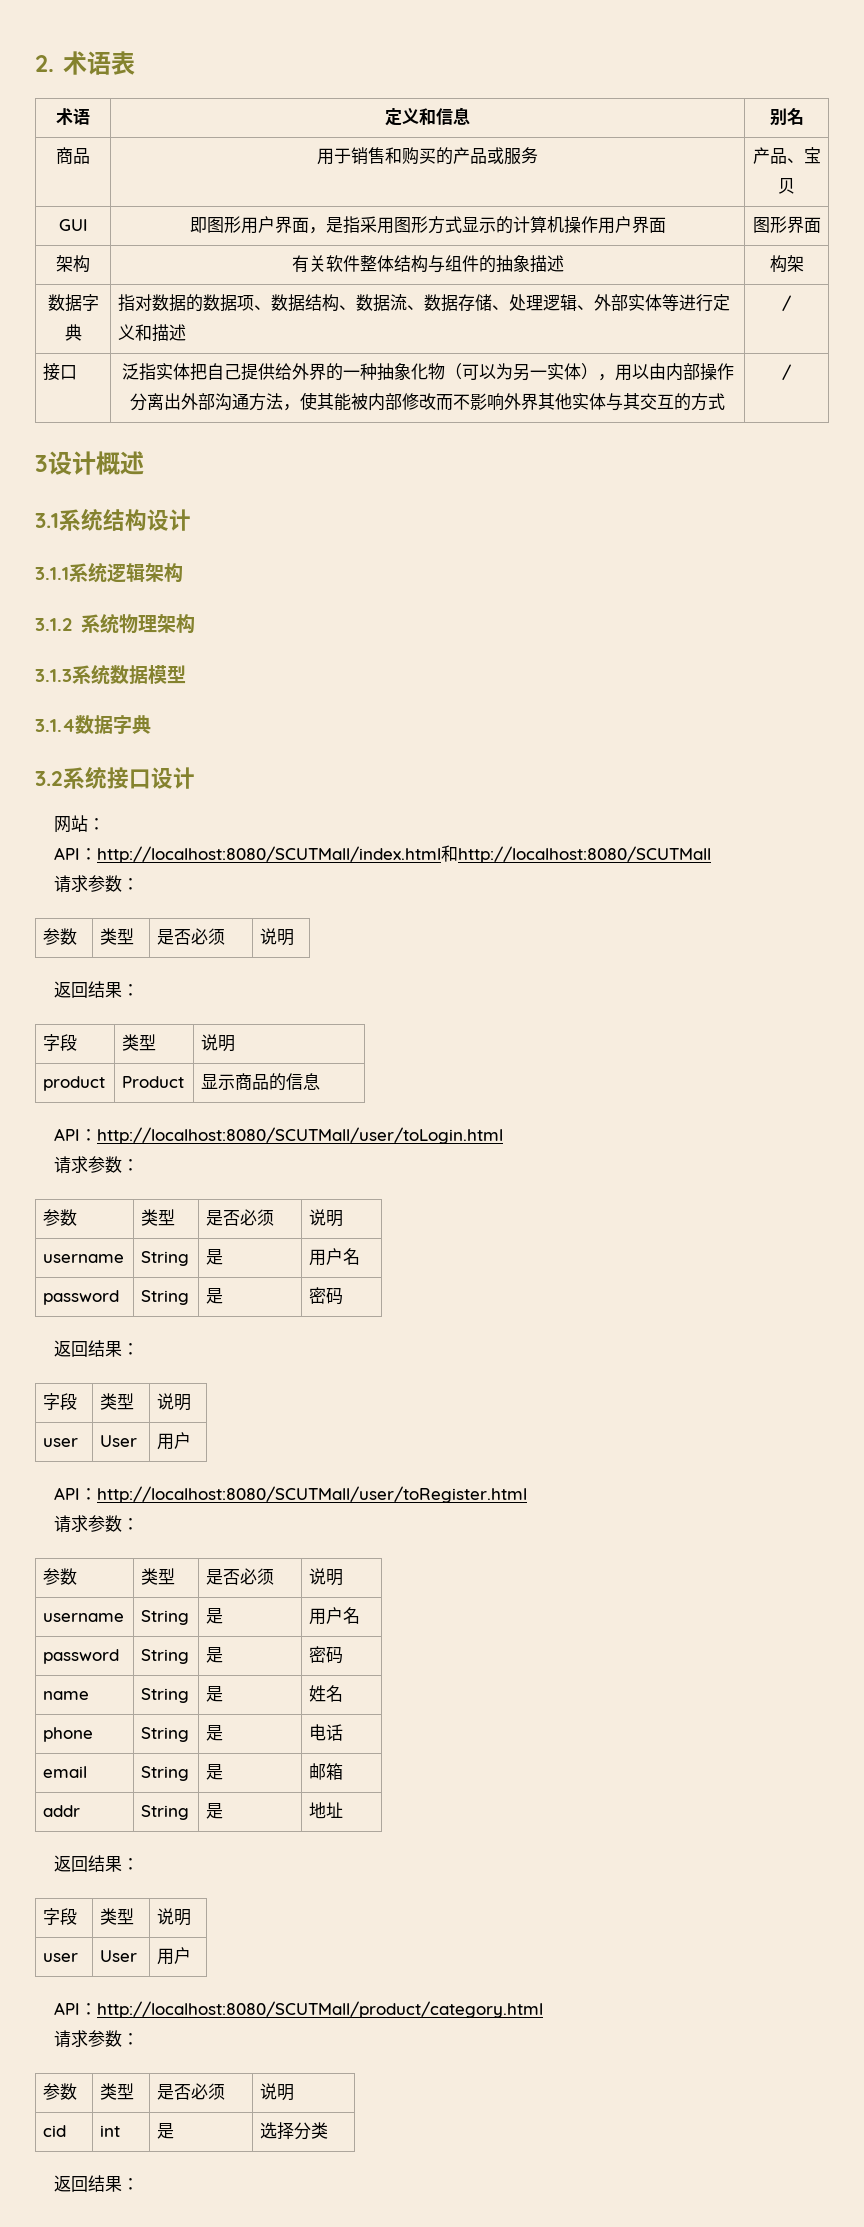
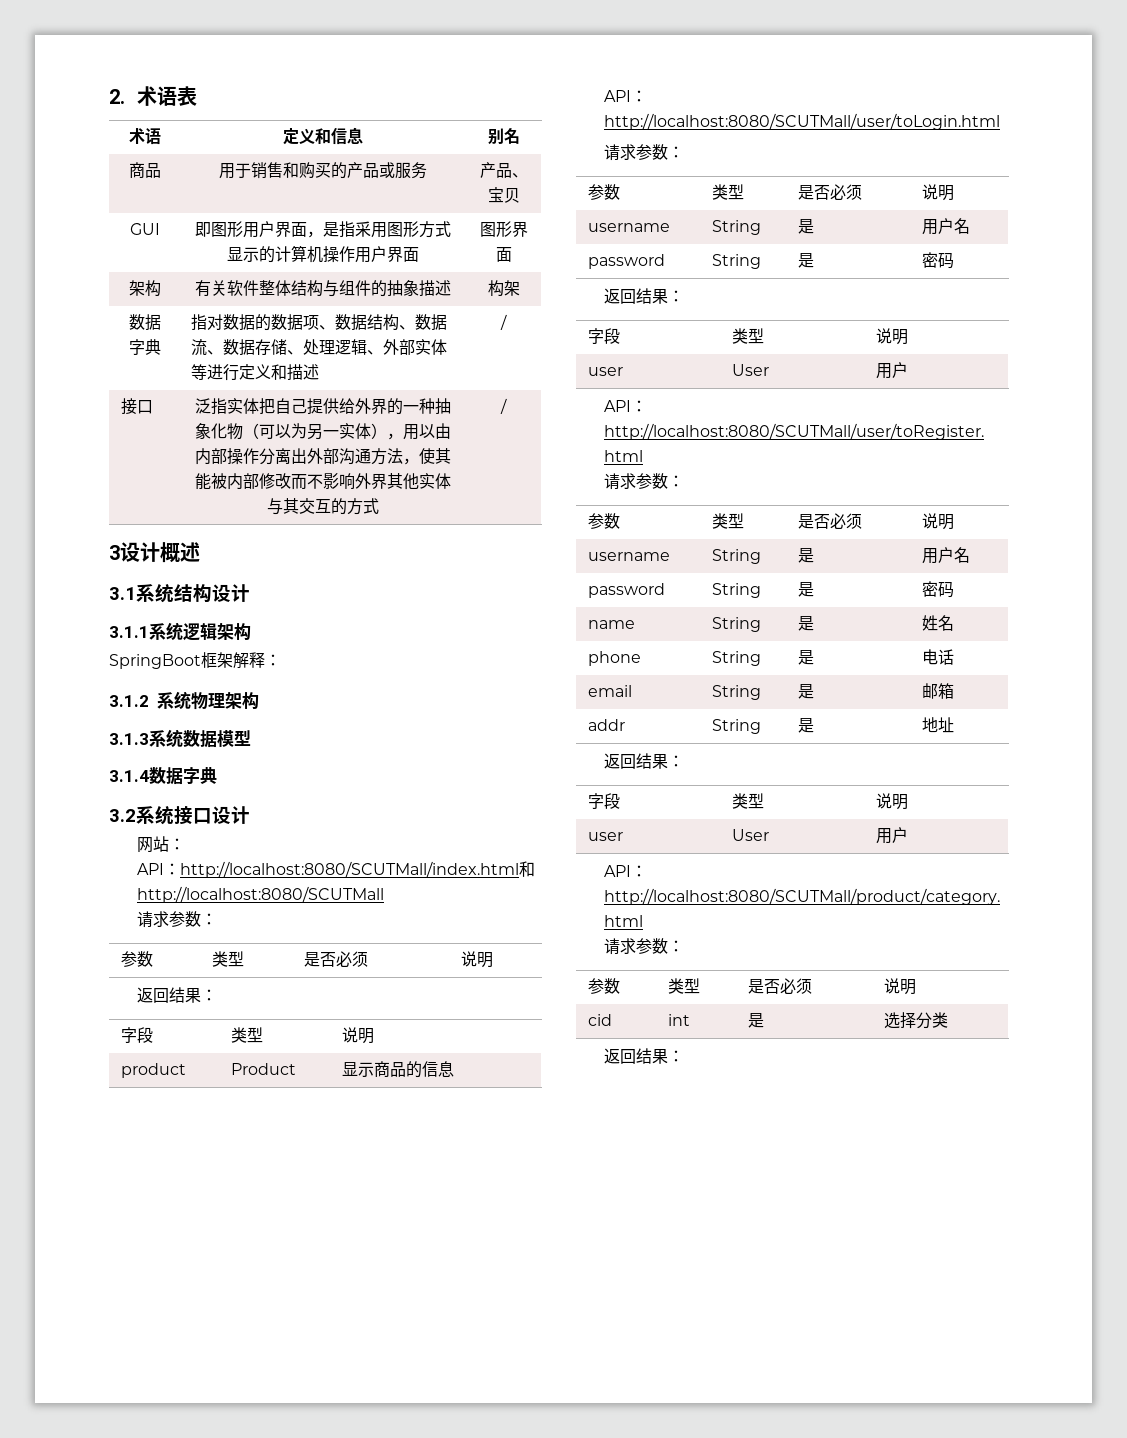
+ SpringBoot框架解释：

